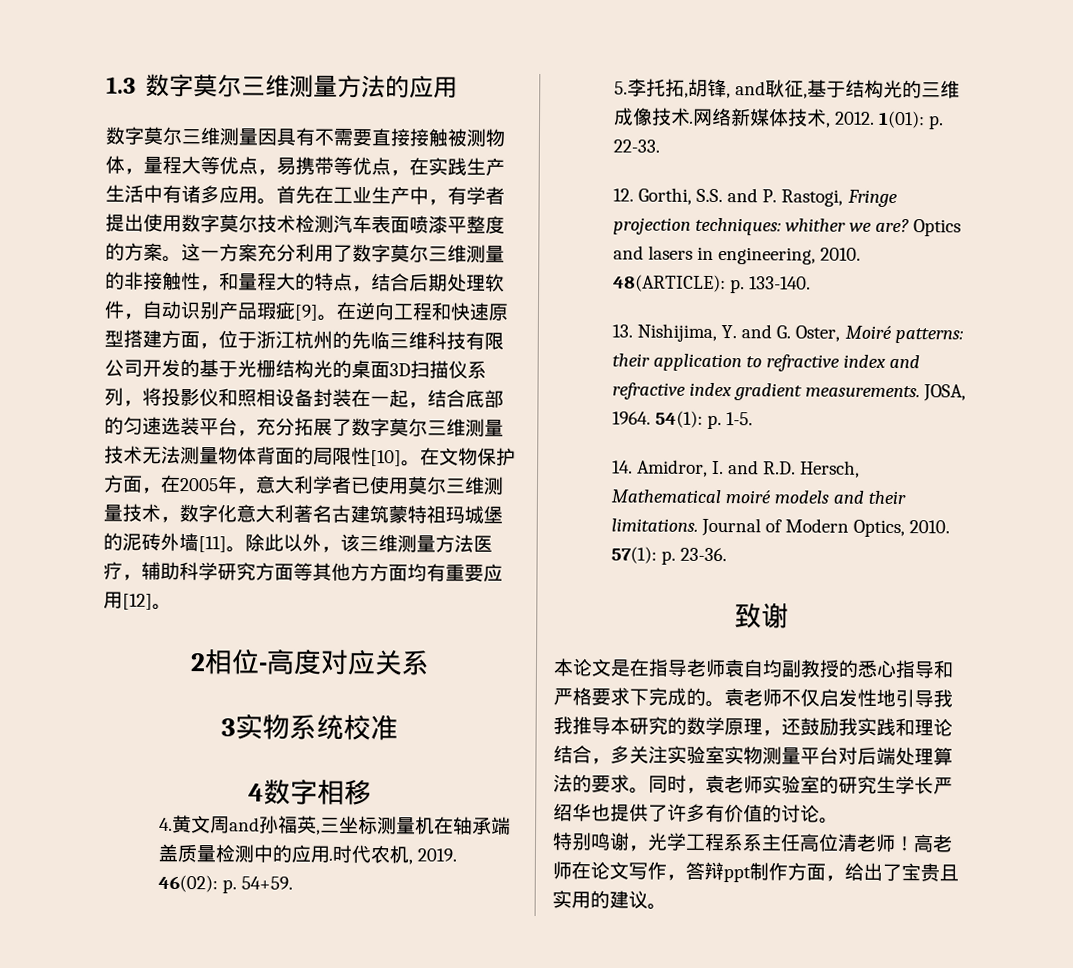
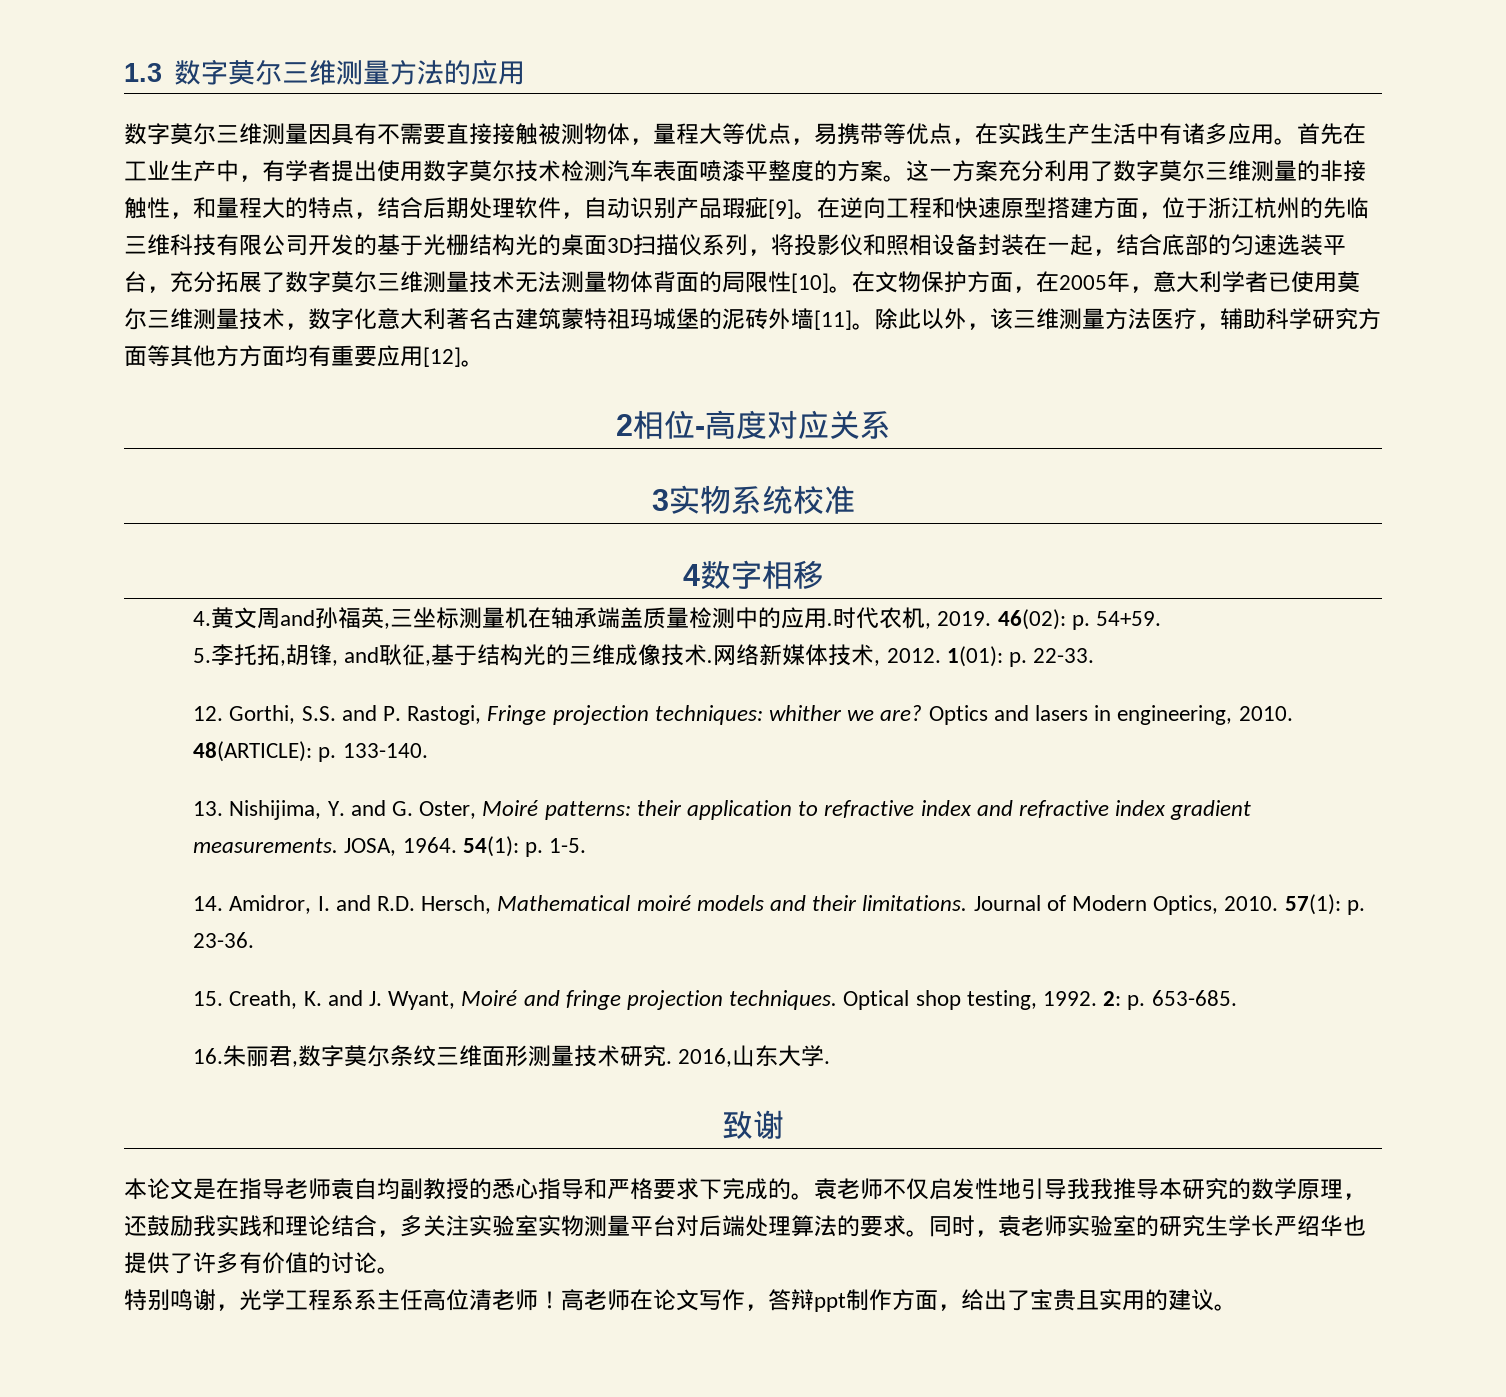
+ 15. Creath, K. and J. Wyant, Moiré and fringe projection techniques. Optical shop testing, 1992. 2: p. 653-685.
+ 16.朱丽君,数字莫尔条纹三维面形测量技术研究. 2016,山东大学.

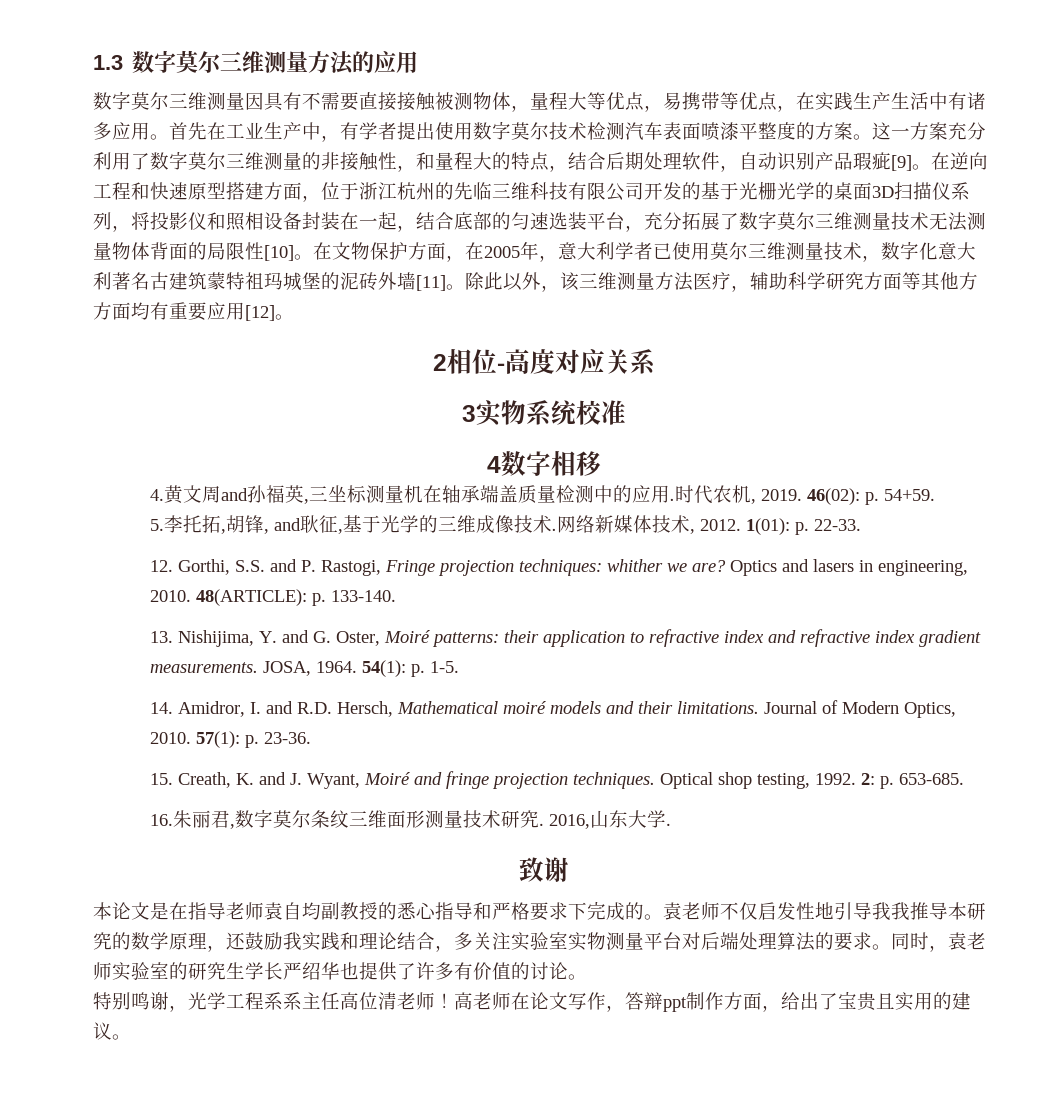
- 在逆向工程和快速原型搭建方面，位于浙江杭州的先临三维科技有限公司开发的基于光栅结构光的桌面3D扫描仪系列，将投影仪和照相设备封装在一起，结合底部的匀速选装平台，充分拓展了数字莫尔三维测量技术无法测量物体背面的局限性[10]。
+ 在逆向工程和快速原型搭建方面，位于浙江杭州的先临三维科技有限公司开发的基于光栅光学的桌面3D扫描仪系列，将投影仪和照相设备封装在一起，结合底部的匀速选装平台，充分拓展了数字莫尔三维测量技术无法测量物体背面的局限性[10]。
- 5.李托拓,胡锋, and耿征,基于结构光的三维成像技术.
+ 5.李托拓,胡锋, and耿征,基于光学的三维成像技术.

